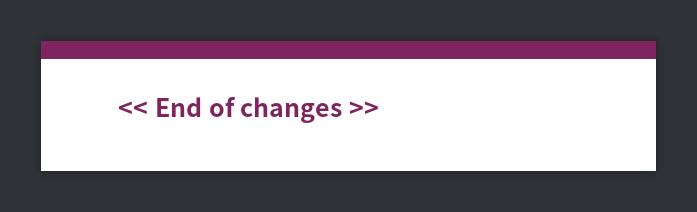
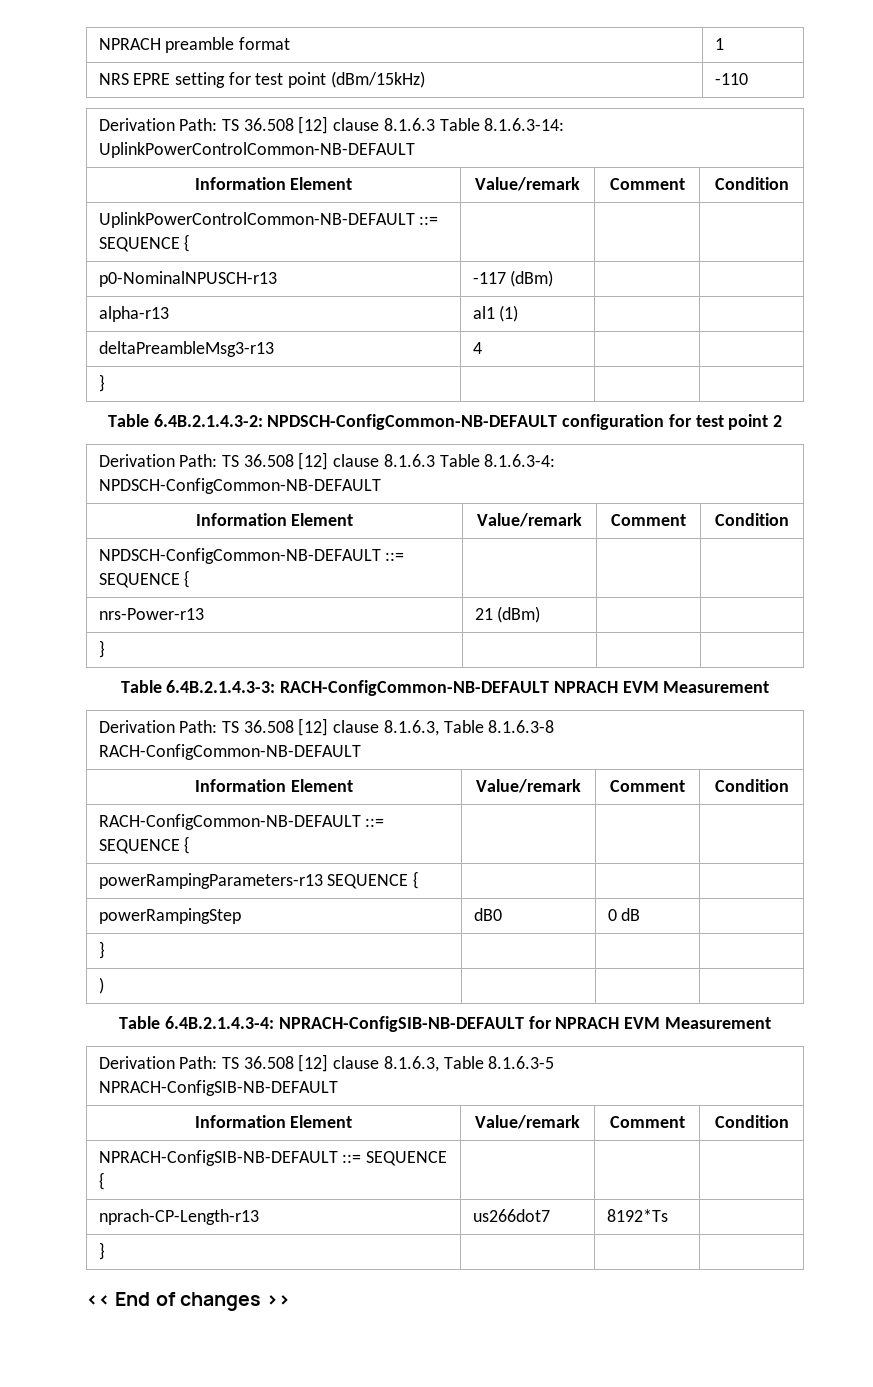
+ NPRACH preamble format | 1
+ NRS EPRE setting for test point (dBm/15kHz) | -110
+ Derivation Path: TS 36.508 [12] clause 8.1.6.3 Table 8.1.6.3-14: UplinkPowerControlCommon-NB-DEFAULT
+ Information Element | Value/remark | Comment | Condition
+ UplinkPowerControlCommon-NB-DEFAULT ::= SEQUENCE { | | |
+ p0-NominalNPUSCH-r13 | -117 (dBm) | |
+ alpha-r13 | al1 (1) | |
+ deltaPreambleMsg3-r13 | 4 | |
+ } | | |
+ Table 6.4B.2.1.4.3-2: NPDSCH-ConfigCommon-NB-DEFAULT configuration for test point 2
+ Derivation Path: TS 36.508 [12] clause 8.1.6.3 Table 8.1.6.3-4: NPDSCH-ConfigCommon-NB-DEFAULT
+ Information Element | Value/remark | Comment | Condition
+ NPDSCH-ConfigCommon-NB-DEFAULT ::= SEQUENCE { | | |
+ nrs-Power-r13 | 21 (dBm) | |
+ } | | |
+ Table 6.4B.2.1.4.3-3: RACH-ConfigCommon-NB-DEFAULT NPRACH EVM Measurement
+ Derivation Path: TS 36.508 [12] clause 8.1.6.3, Table 8.1.6.3-8 RACH-ConfigCommon-NB-DEFAULT
+ Information Element | Value/remark | Comment | Condition
+ RACH-ConfigCommon-NB-DEFAULT ::= SEQUENCE { | | |
+ powerRampingParameters-r13 SEQUENCE { | | |
+ powerRampingStep | dB0 | 0 dB |
+ } | | |
+ ) | | |
+ Table 6.4B.2.1.4.3-4: NPRACH-ConfigSIB-NB-DEFAULT for NPRACH EVM Measurement
+ Derivation Path: TS 36.508 [12] clause 8.1.6.3, Table 8.1.6.3-5 NPRACH-ConfigSIB-NB-DEFAULT
+ Information Element | Value/remark | Comment | Condition
+ NPRACH-ConfigSIB-NB-DEFAULT ::= SEQUENCE { | | |
+ nprach-CP-Length-r13 | us266dot7 | 8192*Ts |
+ } | | |

